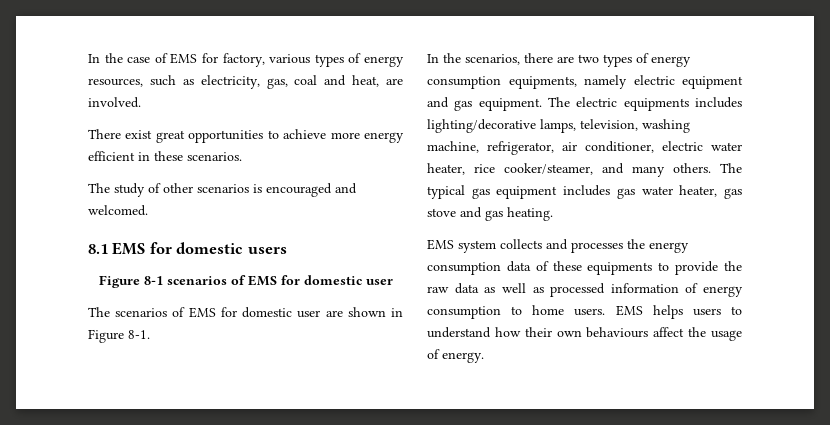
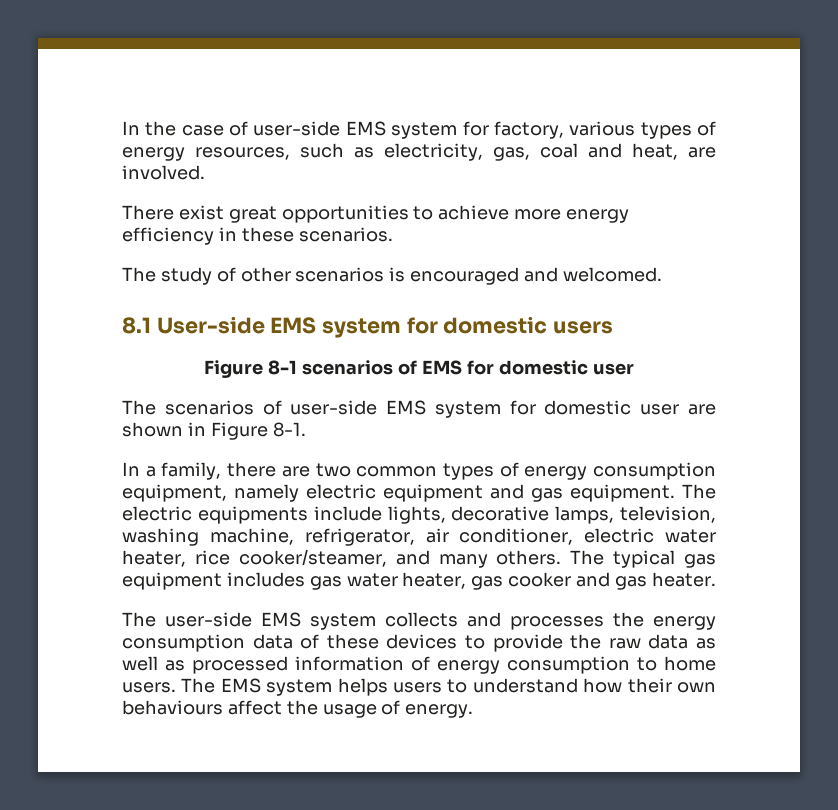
- In the case of EMS for factory, various types of energy resources, such as electricity, gas, coal and heat, are involved.
+ In the case of user-side EMS system for factory, various types of energy resources, such as electricity, gas, coal and heat, are involved.
- There exist great opportunities to achieve more energy efficient in these scenarios.
+ There exist great opportunities to achieve more energy efficiency in these scenarios.
- 8.1 EMS for domestic users
+ 8.1 User-side EMS system for domestic users
- The scenarios of EMS for domestic user are shown in Figure 8-1.
+ The scenarios of user-side EMS system for domestic user are shown in Figure 8-1.
- In the scenarios, there are two types of energy consumption equipments, namely electric equipment and gas equipment.
+ In a family, there are two common types of energy consumption equipment, namely electric equipment and gas equipment.
- The electric equipments includes lighting/decorative lamps, television, washing machine, refrigerator, air conditioner, electric water heater, rice cooker/steamer, and many others.
+ The electric equipments include lights, decorative lamps, television, washing machine, refrigerator, air conditioner, electric water heater, rice cooker/steamer, and many others.
- The typical gas equipment includes gas water heater, gas stove and gas heating.
- EMS system collects and processes the energy consumption data of these equipments to provide the raw data as well as processed information of energy consumption to home users.
+ The typical gas equipment includes gas water heater, gas cooker and gas heater.
+ The user-side EMS system collects and processes the energy consumption data of these devices to provide the raw data as well as processed information of energy consumption to home users.
- EMS helps users to understand how their own behaviours affect the usage of energy.
+ The EMS system helps users to understand how their own behaviours affect the usage of energy.

